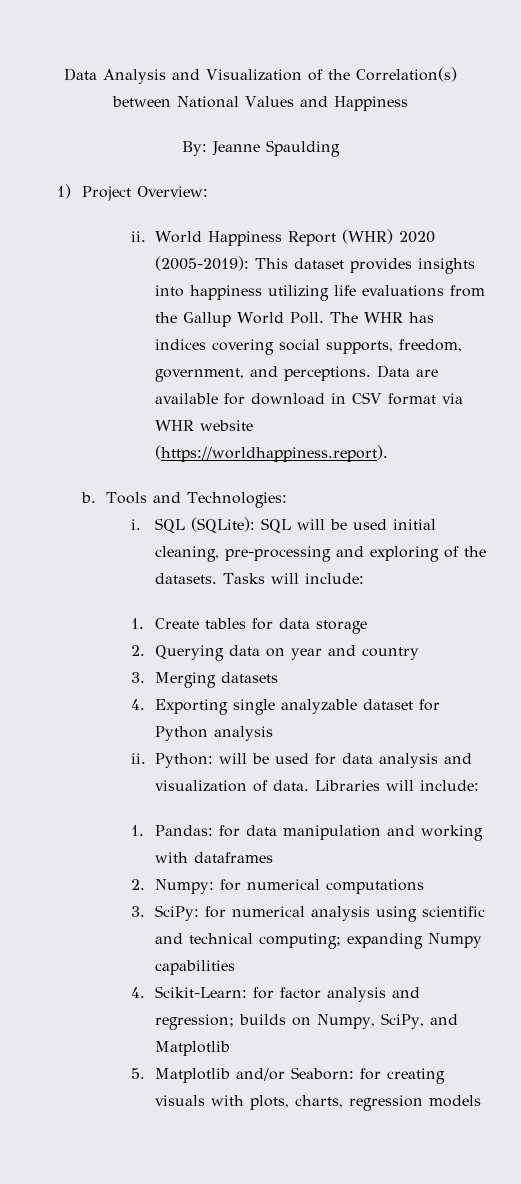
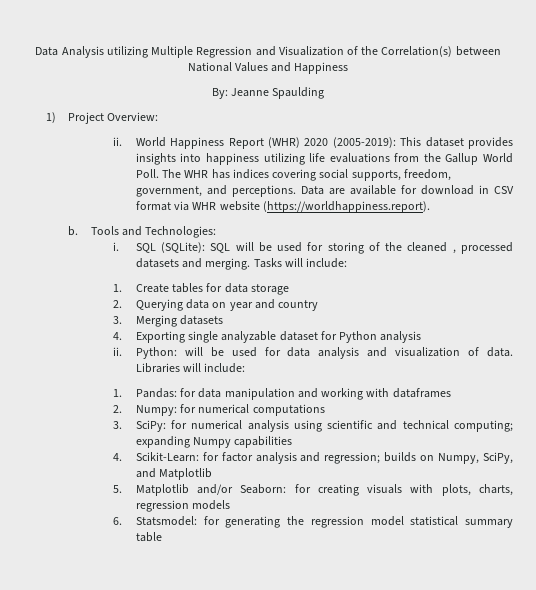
- Data Analysis and Visualization of the Correlation(s) between National Values and Happiness
+ Data Analysis utilizing Multiple Regression and Visualization of the Correlation(s) between National Values and Happiness
- SQL (SQLite): SQL will be used initial cleaning, pre-processing and exploring of the datasets.
+ SQL (SQLite): SQL will be used for storing of the cleaned , processed datasets and merging.
+ 6. Statsmodel: for generating the regression model statistical summary table

